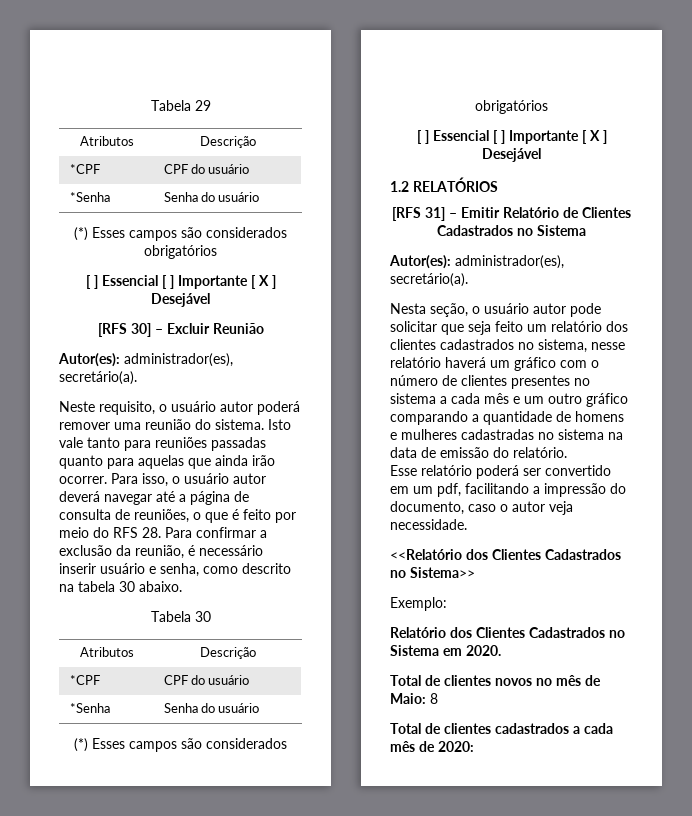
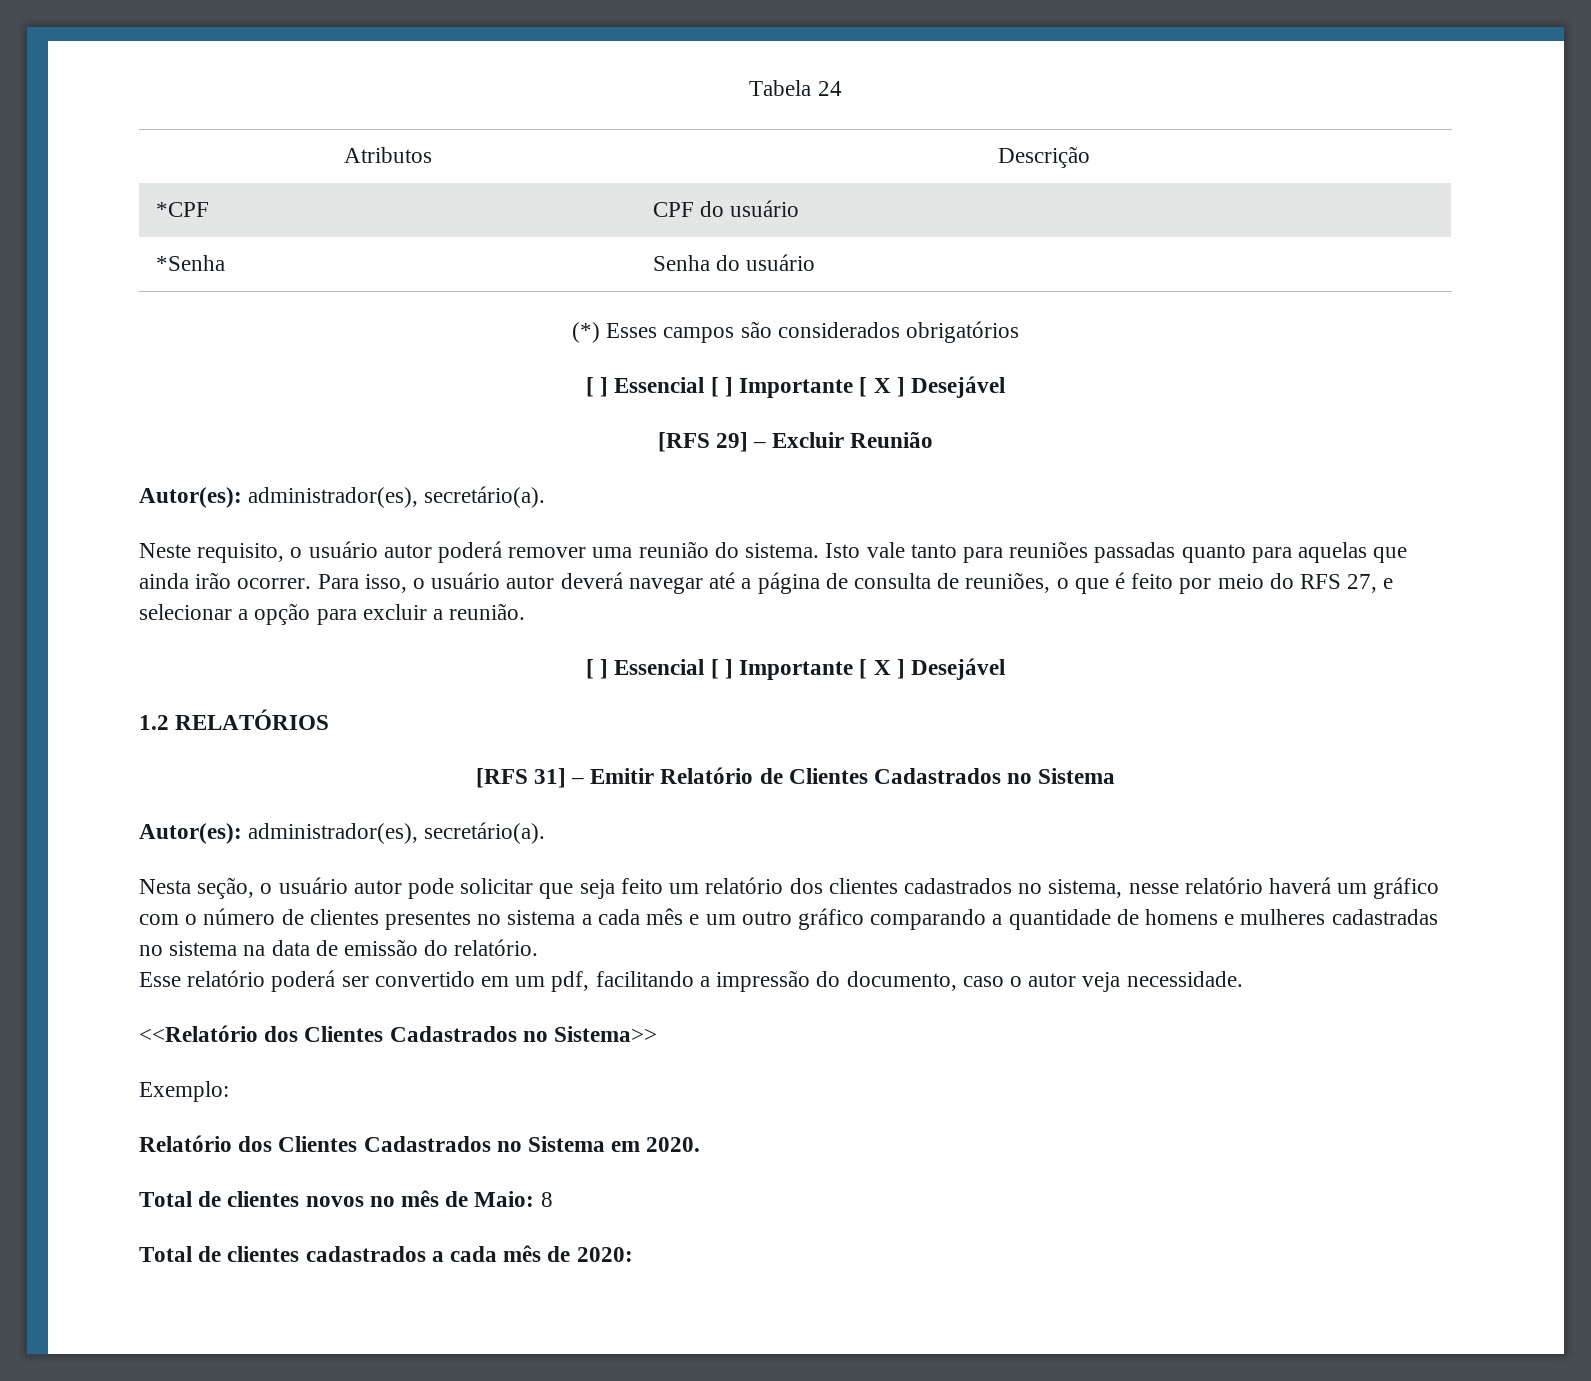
- Tabela 29
+ Tabela 24
- [RFS 30] – Excluir Reunião
+ [RFS 29] – Excluir Reunião
- Para isso, o usuário autor deverá navegar até a página de consulta de reuniões, o que é feito por meio do RFS 28. Para confirmar a exclusão da reunião, é necessário inserir usuário e senha, como descrito na tabela 30 abaixo.
- Tabela 30
- Atributos | Descrição
- *CPF | CPF do usuário
- *Senha | Senha do usuário
- (*) Esses campos são considerados obrigatórios
+ Para isso, o usuário autor deverá navegar até a página de consulta de reuniões, o que é feito por meio do RFS 27, e selecionar a opção para excluir a reunião.

